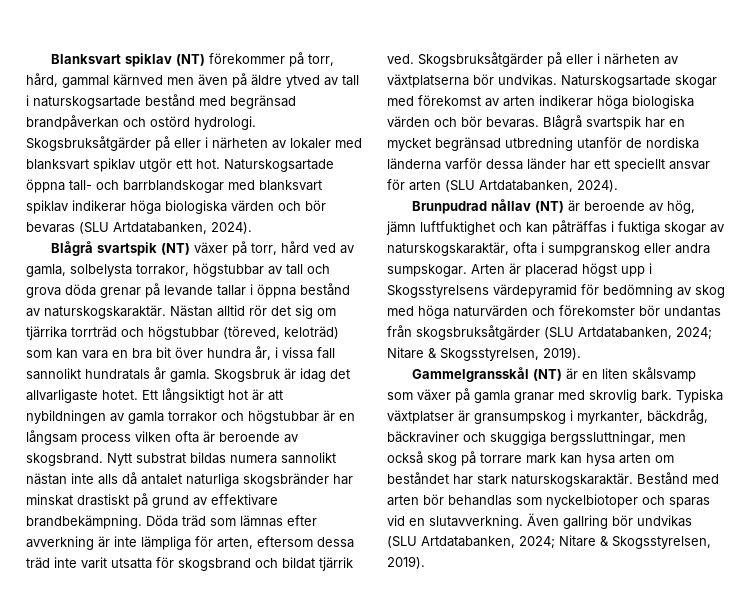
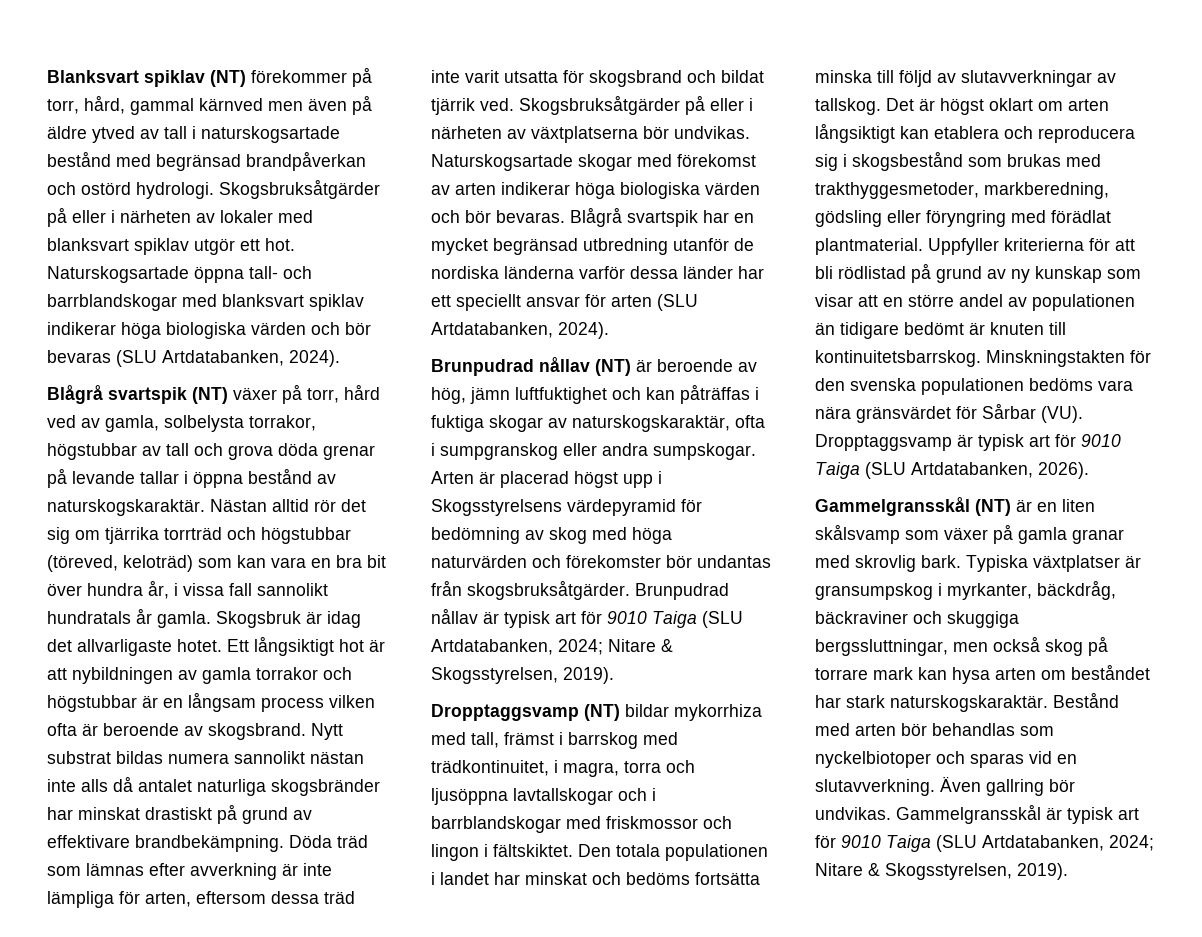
- Arten är placerad högst upp i Skogsstyrelsens värdepyramid för bedömning av skog med höga naturvärden och förekomster bör undantas från skogsbruksåtgärder (SLU Artdatabanken, 2024; Nitare & Skogsstyrelsen, 2019).
+ Arten är placerad högst upp i Skogsstyrelsens värdepyramid för bedömning av skog med höga naturvärden och förekomster bör undantas från skogsbruksåtgärder. Brunpudrad nållav är typisk art för 9010 Taiga (SLU Artdatabanken, 2024; Nitare & Skogsstyrelsen, 2019).
+ Dropptaggsvamp (NT) bildar mykorrhiza med tall, främst i barrskog med trädkontinuitet, i magra, torra och ljusöppna lavtallskogar och i barrblandskogar med friskmossor och lingon i fältskiktet. Den totala populationen i landet har minskat och bedöms fortsätta minska till följd av slutavverkningar av tallskog. Det är högst oklart om arten långsiktigt kan etablera och reproducera sig i skogsbestånd som brukas med trakthyggesmetoder, markberedning, gödsling eller föryngring med förädlat plantmaterial. Uppfyller kriterierna för att bli rödlistad på grund av ny kunskap som visar att en större andel av populationen än tidigare bedömt är knuten till kontinuitetsbarrskog. Minskningstakten för den svenska populationen bedöms vara nära gränsvärdet för Sårbar (VU). Dropptaggsvamp är typisk art för 9010 Taiga (SLU Artdatabanken, 2026).
- Även gallring bör undvikas (SLU Artdatabanken, 2024; Nitare & Skogsstyrelsen, 2019).
+ Även gallring bör undvikas. Gammelgransskål är typisk art för 9010 Taiga (SLU Artdatabanken, 2024; Nitare & Skogsstyrelsen, 2019).

